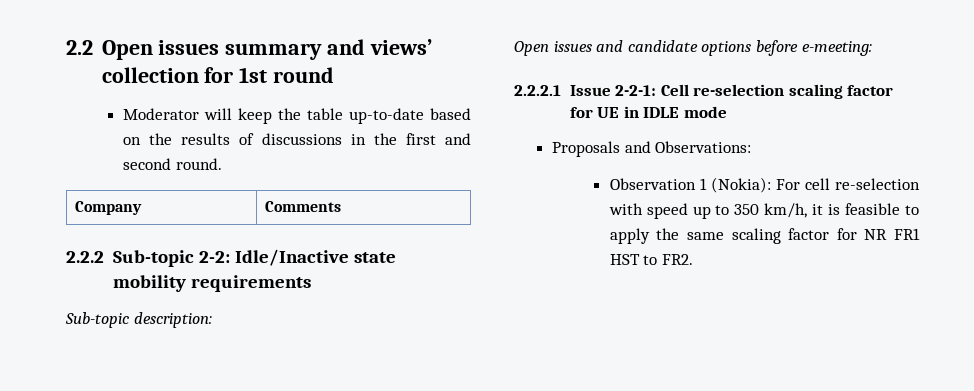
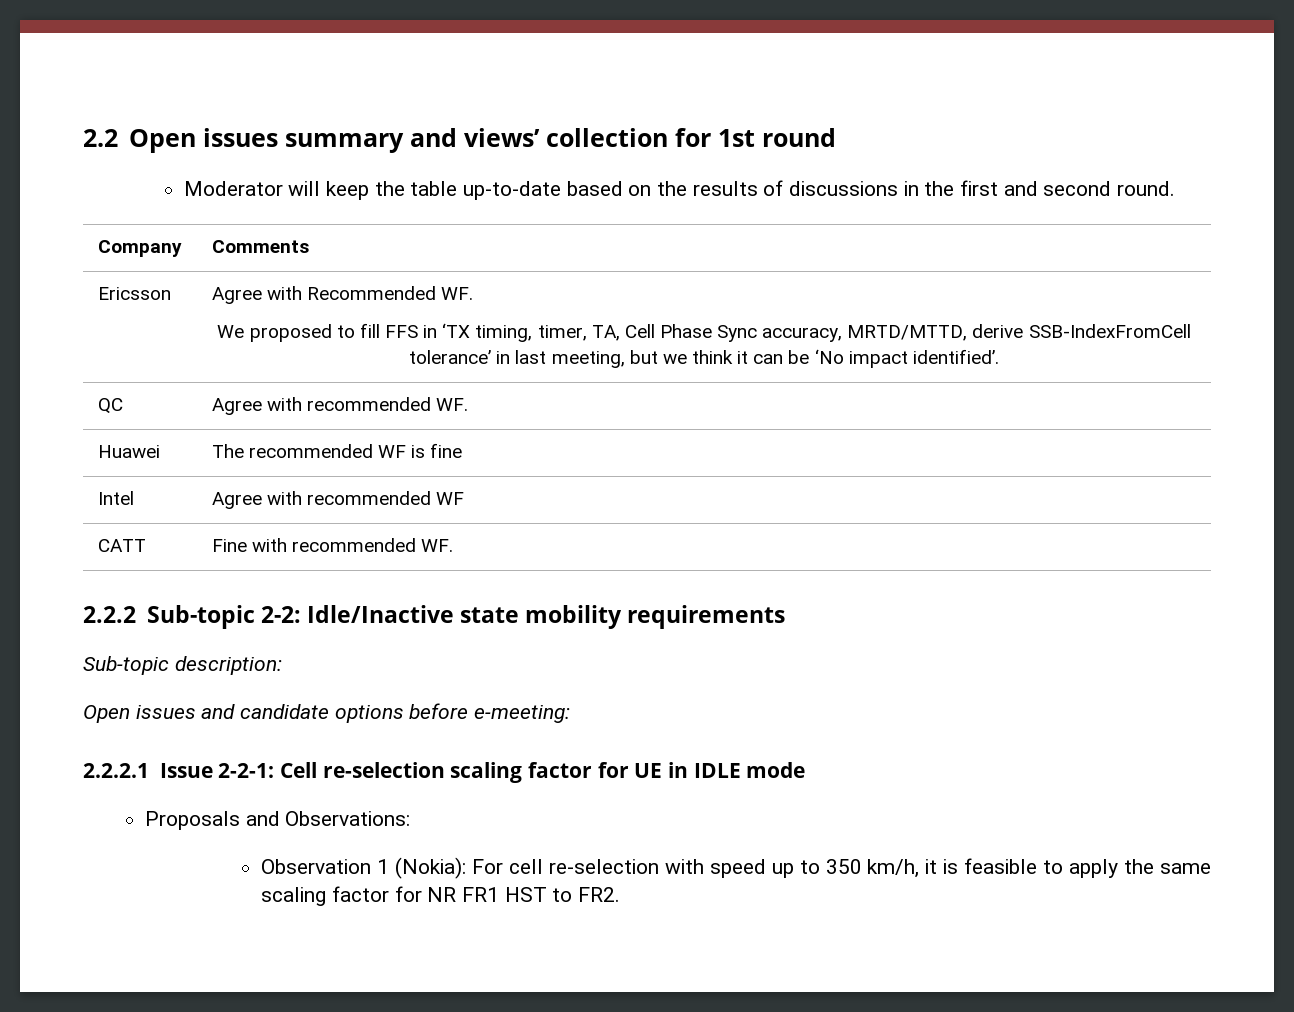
+ Ericsson | Agree with Recommended WF.
+ We proposed to fill FFS in ‘TX timing, timer, TA, Cell Phase Sync accuracy, MRTD/MTTD, derive SSB-IndexFromCell tolerance’ in last meeting, but we think it can be ‘No impact identified’.
+ QC | Agree with recommended WF.
+ Huawei | The recommended WF is fine
+ Intel | Agree with recommended WF
+ CATT | Fine with recommended WF.

